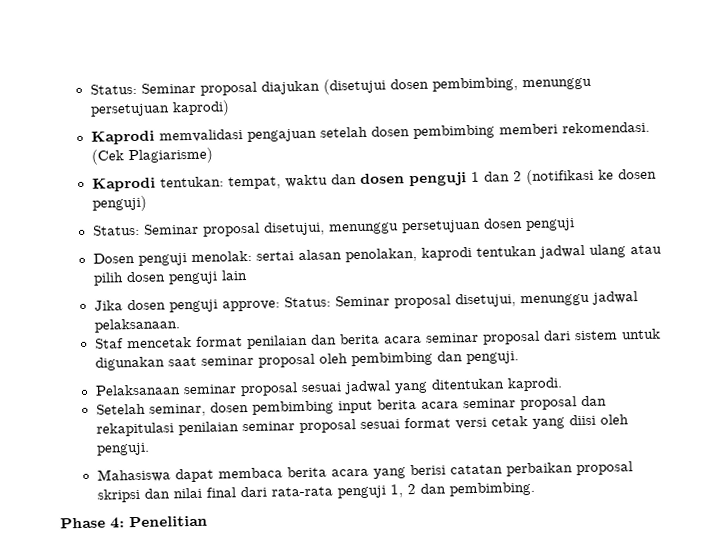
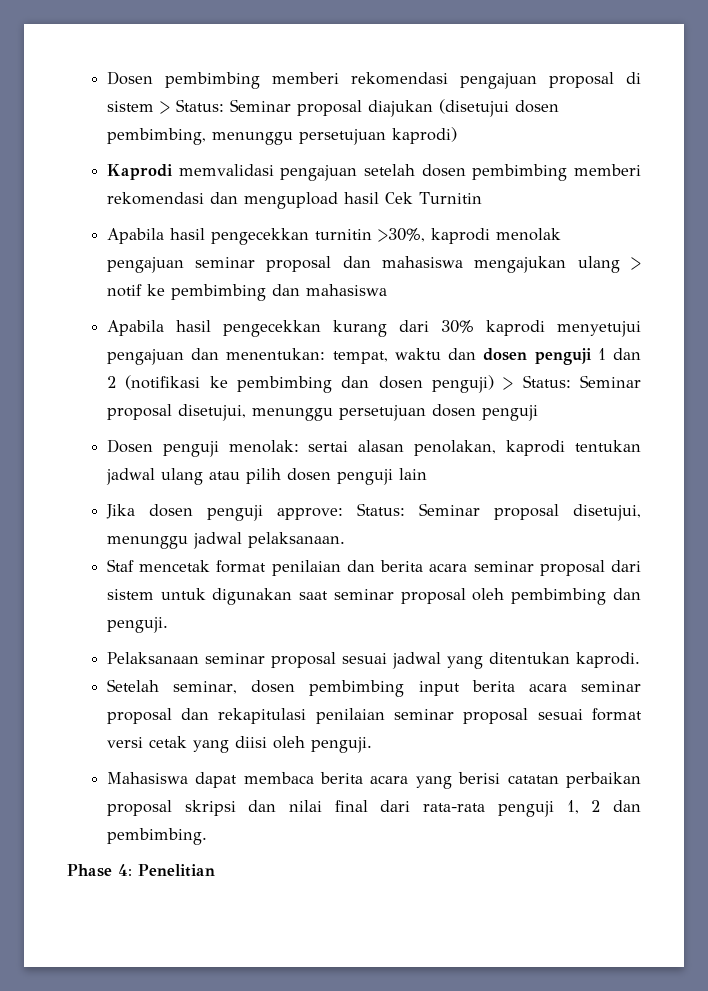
- Status: Seminar proposal diajukan (disetujui dosen pembimbing, menunggu persetujuan kaprodi)
+ Dosen pembimbing memberi rekomendasi pengajuan proposal di sistem > Status: Seminar proposal diajukan (disetujui dosen pembimbing, menunggu persetujuan kaprodi)
- Kaprodi memvalidasi pengajuan setelah dosen pembimbing memberi rekomendasi. (Cek Plagiarisme)
- Kaprodi tentukan: tempat, waktu dan dosen penguji 1 dan 2 (notifikasi ke dosen penguji)
- Status: Seminar proposal disetujui, menunggu persetujuan dosen penguji
+ Kaprodi memvalidasi pengajuan setelah dosen pembimbing memberi rekomendasi dan mengupload hasil Cek Turnitin
+ Apabila hasil pengecekkan turnitin >30%, kaprodi menolak pengajuan seminar proposal dan mahasiswa mengajukan ulang > notif ke pembimbing dan mahasiswa
+ Apabila hasil pengecekkan kurang dari 30% kaprodi menyetujui pengajuan dan menentukan: tempat, waktu dan dosen penguji 1 dan 2 (notifikasi ke pembimbing dan dosen penguji) > Status: Seminar proposal disetujui, menunggu persetujuan dosen penguji

